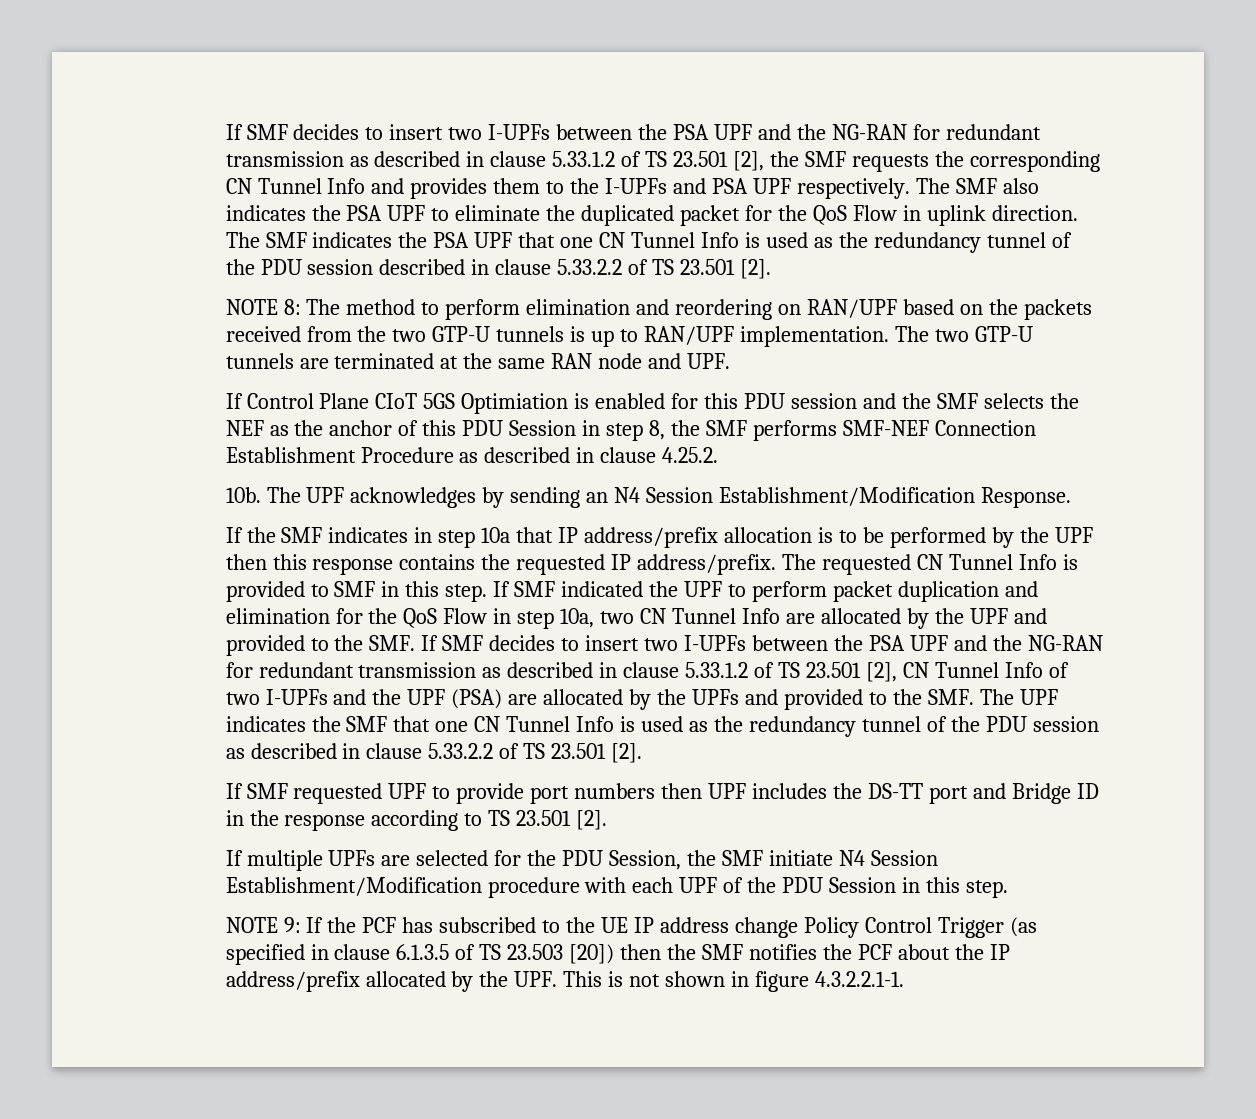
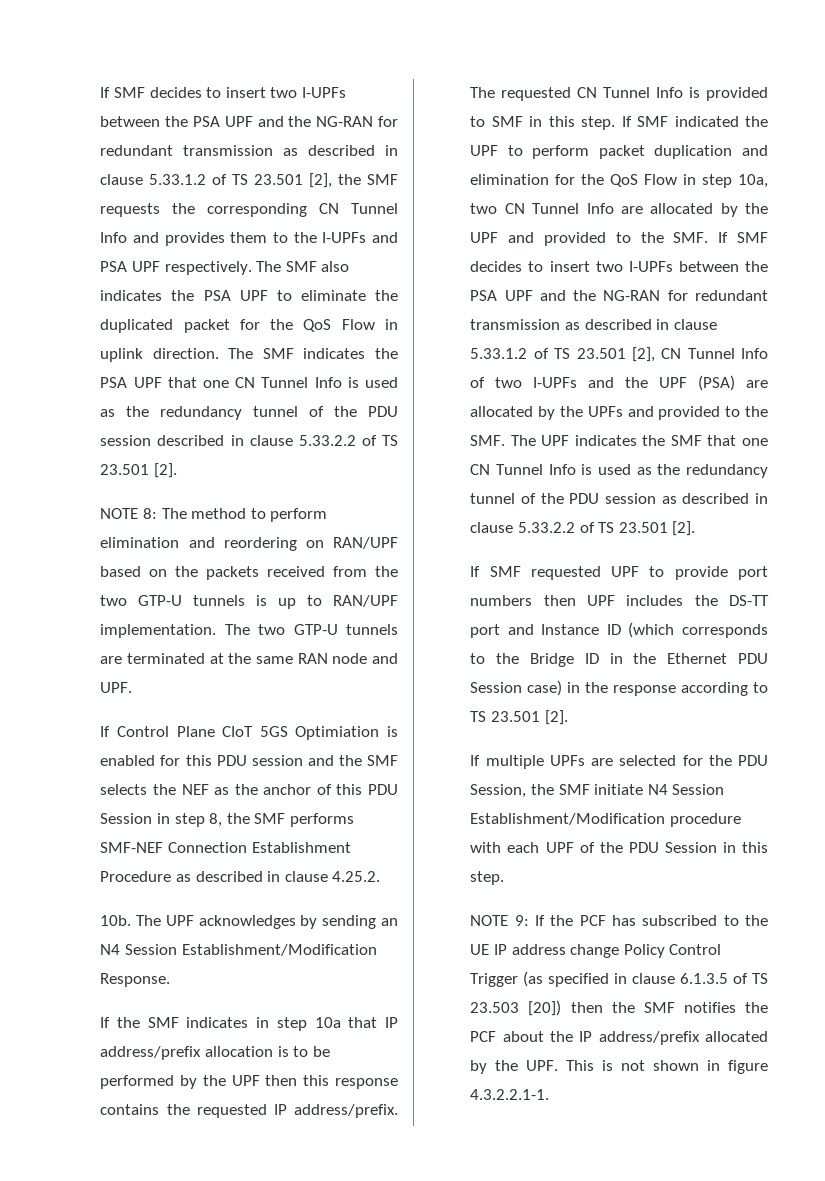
- If SMF requested UPF to provide port numbers then UPF includes the DS-TT port and Bridge ID in the response according to TS 23.501 [2].
+ If SMF requested UPF to provide port numbers then UPF includes the DS-TT port and Instance ID (which corresponds to the Bridge ID in the Ethernet PDU Session case) in the response according to TS 23.501 [2].

